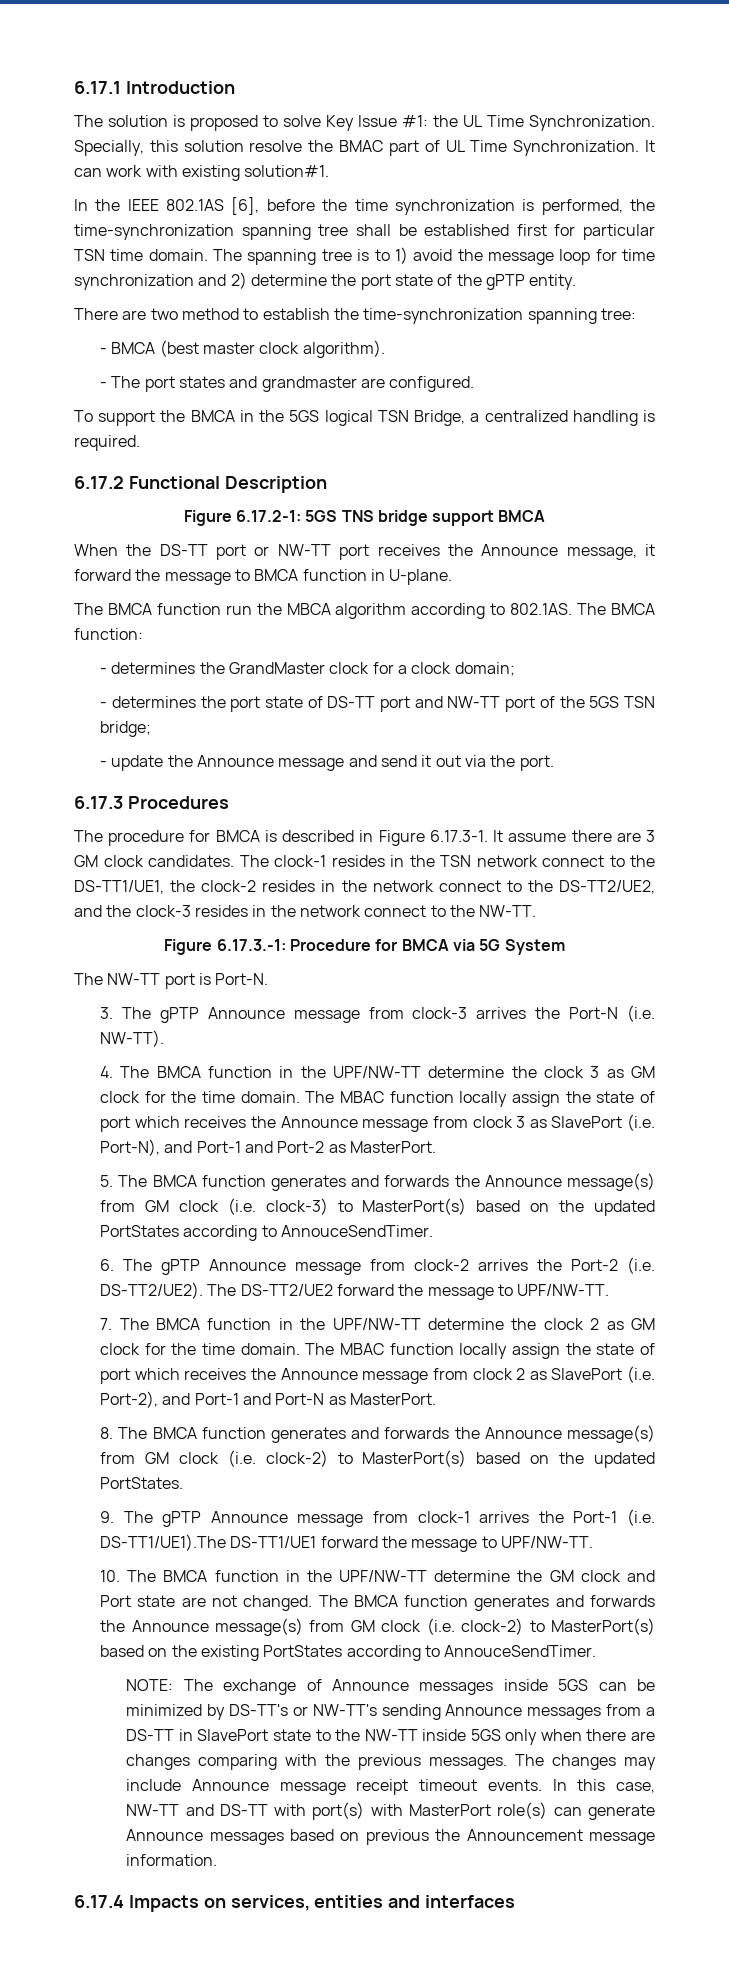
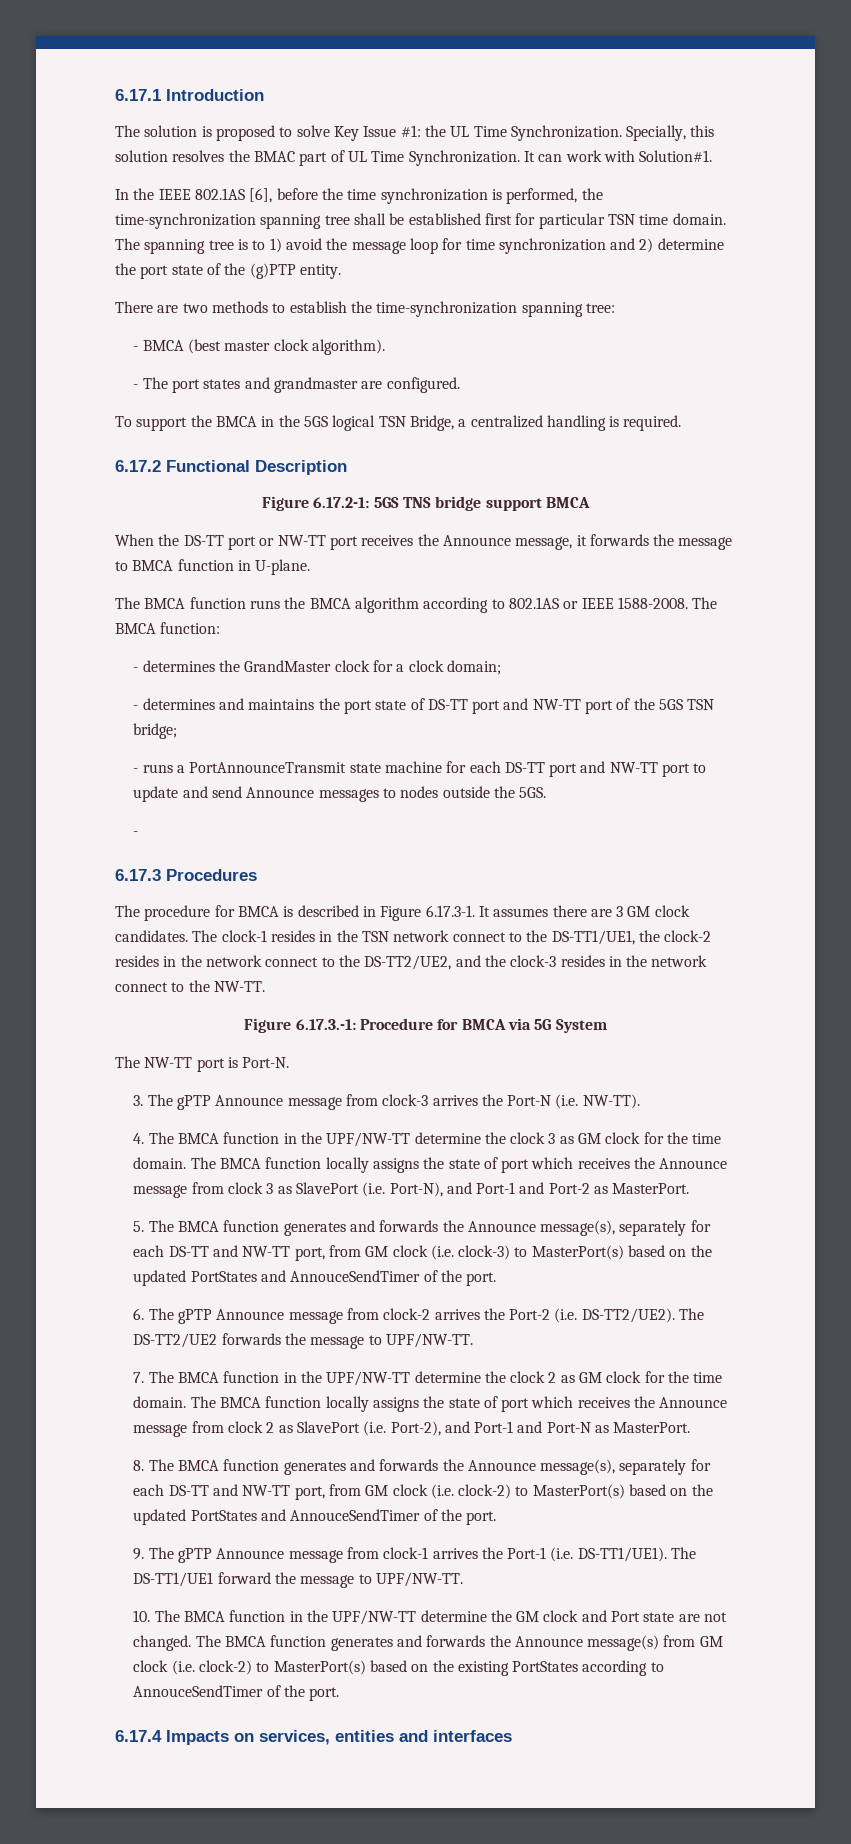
- Specially, this solution resolve the BMAC part of UL Time Synchronization.
+ Specially, this solution resolves the BMAC part of UL Time Synchronization.
- It can work with existing solution#1.
+ It can work with Solution#1.
- The spanning tree is to 1) avoid the message loop for time synchronization and 2) determine the port state of the gPTP entity.
+ The spanning tree is to 1) avoid the message loop for time synchronization and 2) determine the port state of the (g)PTP entity.
- There are two method to establish the time-synchronization spanning tree:
+ There are two methods to establish the time-synchronization spanning tree:
- When the DS-TT port or NW-TT port receives the Announce message, it forward the message to BMCA function in U-plane.
+ When the DS-TT port or NW-TT port receives the Announce message, it forwards the message to BMCA function in U-plane.
- The BMCA function run the MBCA algorithm according to 802.1AS. The BMCA function:
+ The BMCA function runs the BMCA algorithm according to 802.1AS or IEEE 1588-2008. The BMCA function:
- - determines the port state of DS-TT port and NW-TT port of the 5GS TSN bridge;
+ - determines and maintains the port state of DS-TT port and NW-TT port of the 5GS TSN bridge;
- - update the Announce message and send it out via the port.
+ - runs a PortAnnounceTransmit state machine for each DS-TT port and NW-TT port to update and send Announce messages to nodes outside the 5GS.
+ -
- The procedure for BMCA is described in Figure 6.17.3-1. It assume there are 3 GM clock candidates.
+ The procedure for BMCA is described in Figure 6.17.3-1. It assumes there are 3 GM clock candidates.
- The MBAC function locally assign the state of port which receives the Announce message from clock 3 as SlavePort (i.e. Port-N), and Port-1 and Port-2 as MasterPort.
+ The BMCA function locally assigns the state of port which receives the Announce message from clock 3 as SlavePort (i.e. Port-N), and Port-1 and Port-2 as MasterPort.
- 5. The BMCA function generates and forwards the Announce message(s) from GM clock (i.e. clock-3) to MasterPort(s) based on the updated PortStates according to AnnouceSendTimer.
+ 5. The BMCA function generates and forwards the Announce message(s), separately for each DS-TT and NW-TT port, from GM clock (i.e. clock-3) to MasterPort(s) based on the updated PortStates and AnnouceSendTimer of the port.
- The DS-TT2/UE2 forward the message to UPF/NW-TT.
+ The DS-TT2/UE2 forwards the message to UPF/NW-TT.
- The MBAC function locally assign the state of port which receives the Announce message from clock 2 as SlavePort (i.e. Port-2), and Port-1 and Port-N as MasterPort.
+ The BMCA function locally assigns the state of port which receives the Announce message from clock 2 as SlavePort (i.e. Port-2), and Port-1 and Port-N as MasterPort.
- 8. The BMCA function generates and forwards the Announce message(s) from GM clock (i.e. clock-2) to MasterPort(s) based on the updated PortStates.
+ 8. The BMCA function generates and forwards the Announce message(s), separately for each DS-TT and NW-TT port, from GM clock (i.e. clock-2) to MasterPort(s) based on the updated PortStates and AnnouceSendTimer of the port.
- 9. The gPTP Announce message from clock-1 arrives the Port-1 (i.e. DS-TT1/UE1).The DS-TT1/UE1 forward the message to UPF/NW-TT.
+ 9. The gPTP Announce message from clock-1 arrives the Port-1 (i.e. DS-TT1/UE1). The DS-TT1/UE1 forward the message to UPF/NW-TT.
- The BMCA function generates and forwards the Announce message(s) from GM clock (i.e. clock-2) to MasterPort(s) based on the existing PortStates according to AnnouceSendTimer.
- NOTE: The exchange of Announce messages inside 5GS can be minimized by DS-TT's or NW-TT's sending Announce messages from a DS-TT in SlavePort state to the NW-TT inside 5GS only when there are changes comparing with the previous messages. The changes may include Announce message receipt timeout events. In this case, NW-TT and DS-TT with port(s) with MasterPort role(s) can generate Announce messages based on previous the Announcement message information.
+ The BMCA function generates and forwards the Announce message(s) from GM clock (i.e. clock-2) to MasterPort(s) based on the existing PortStates according to AnnouceSendTimer of the port.

